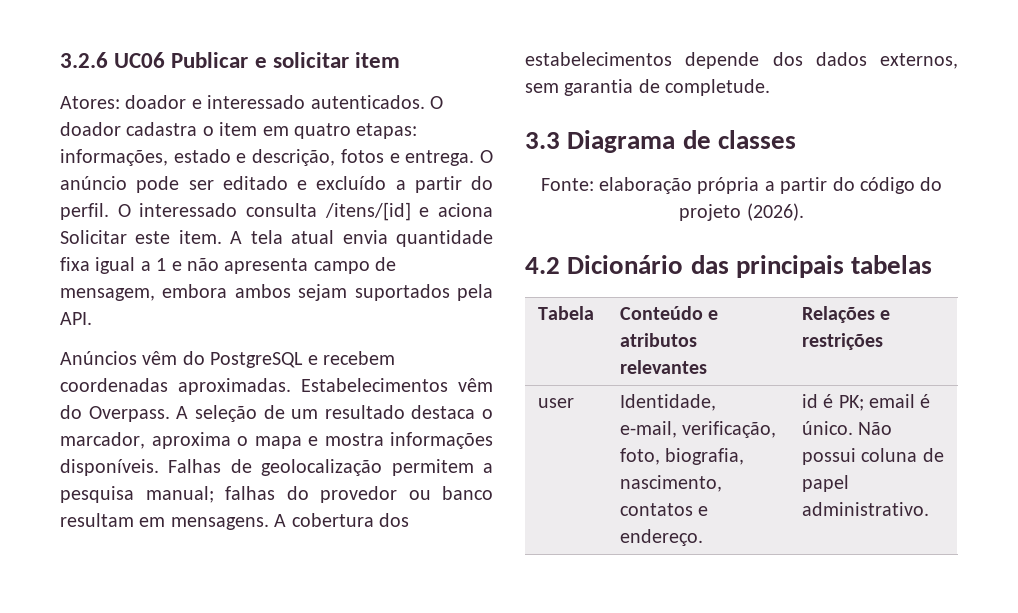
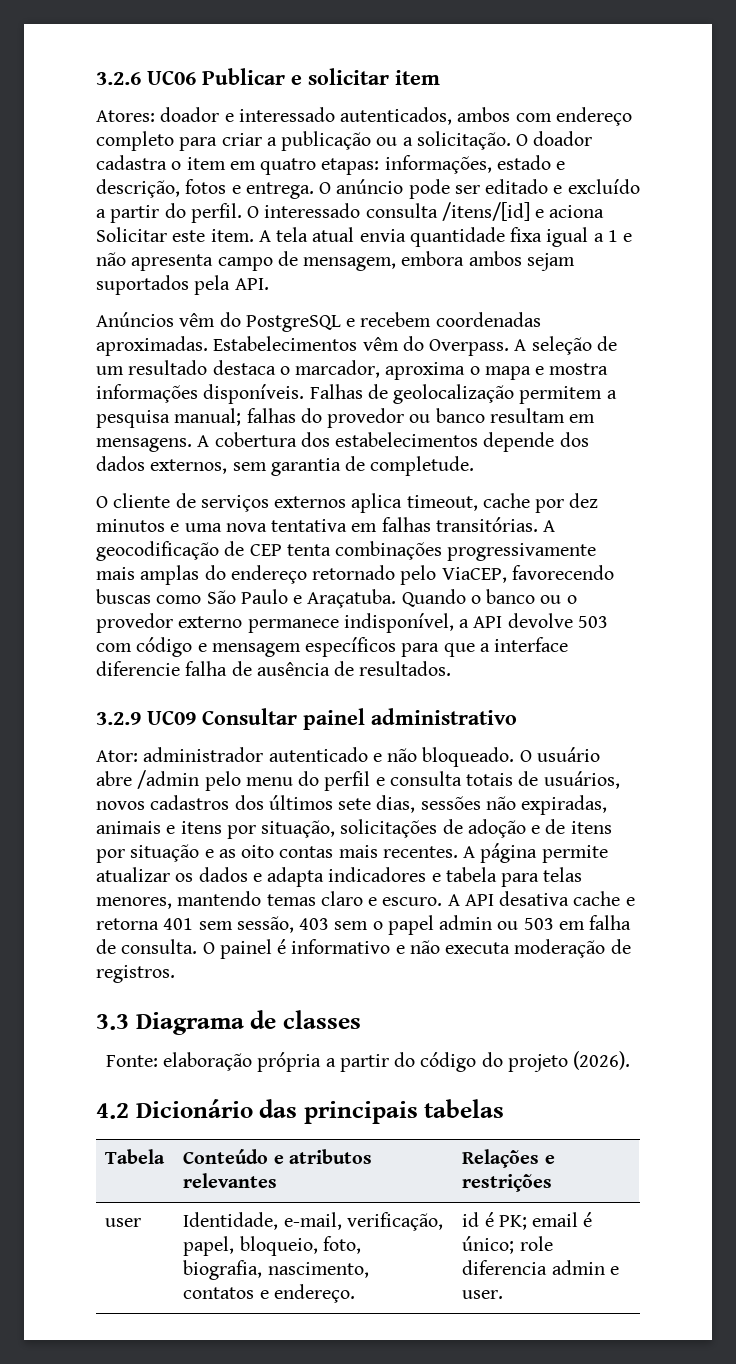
- Atores: doador e interessado autenticados.
+ Atores: doador e interessado autenticados, ambos com endereço completo para criar a publicação ou a solicitação.
+ O cliente de serviços externos aplica timeout, cache por dez minutos e uma nova tentativa em falhas transitórias. A geocodificação de CEP tenta combinações progressivamente mais amplas do endereço retornado pelo ViaCEP, favorecendo buscas como São Paulo e Araçatuba. Quando o banco ou o provedor externo permanece indisponível, a API devolve 503 com código e mensagem específicos para que a interface diferencie falha de ausência de resultados.
+ 3.2.9 UC09 Consultar painel administrativo
+ Ator: administrador autenticado e não bloqueado. O usuário abre /admin pelo menu do perfil e consulta totais de usuários, novos cadastros dos últimos sete dias, sessões não expiradas, animais e itens por situação, solicitações de adoção e de itens por situação e as oito contas mais recentes. A página permite atualizar os dados e adapta indicadores e tabela para telas menores, mantendo temas claro e escuro. A API desativa cache e retorna 401 sem sessão, 403 sem o papel admin ou 503 em falha de consulta. O painel é informativo e não executa moderação de registros.
- user | Identidade, e-mail, verificação, foto, biografia, nascimento, contatos e endereço. | id é PK; email é único. Não possui coluna de papel administrativo.
+ user | Identidade, e-mail, verificação, papel, bloqueio, foto, biografia, nascimento, contatos e endereço. | id é PK; email é único; role diferencia admin e user.

